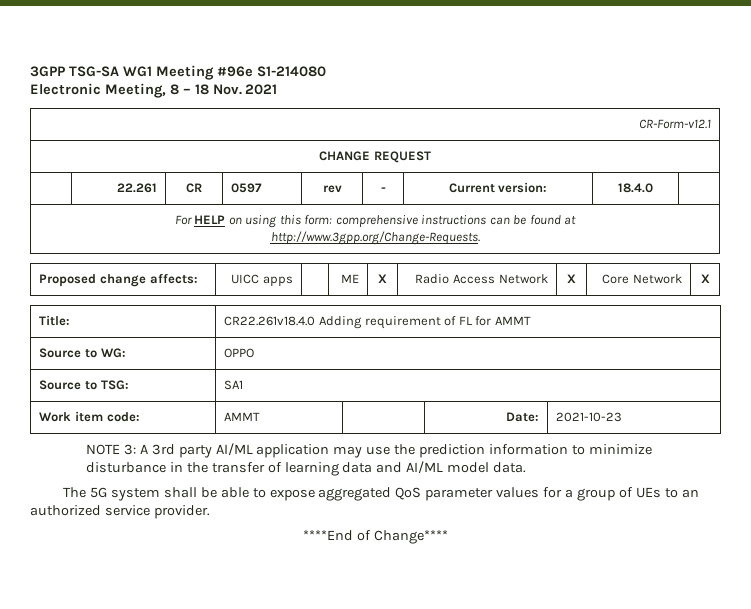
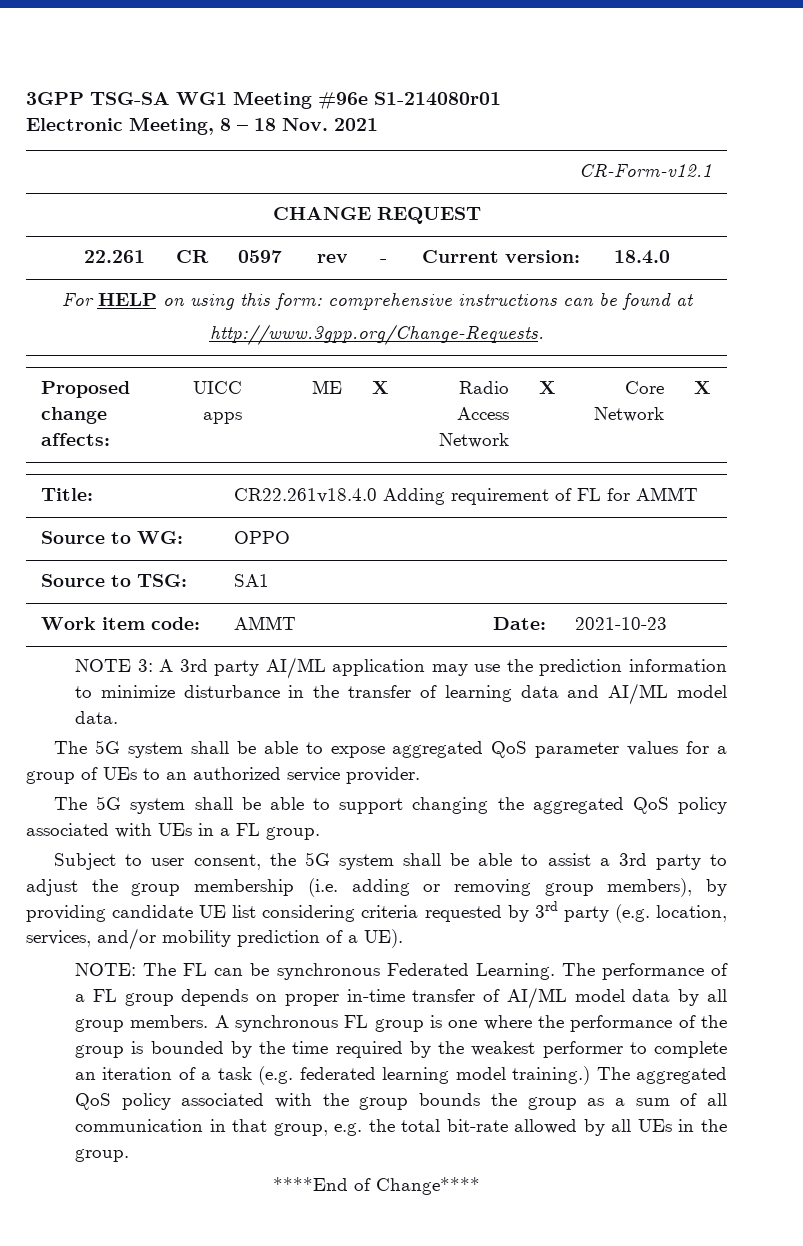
- 3GPP TSG-SA WG1 Meeting #96e S1-214080
+ 3GPP TSG-SA WG1 Meeting #96e S1-214080r01
+ The 5G system shall be able to support changing the aggregated QoS policy associated with UEs in a FL group.
+ Subject to user consent, the 5G system shall be able to assist a 3rd party to adjust the group membership (i.e. adding or removing group members), by providing candidate UE list considering criteria requested by 3rd party (e.g. location, services, and/or mobility prediction of a UE).
+ NOTE: The FL can be synchronous Federated Learning. The performance of a FL group depends on proper in-time transfer of AI/ML model data by all group members. A synchronous FL group is one where the performance of the group is bounded by the time required by the weakest performer to complete an iteration of a task (e.g. federated learning model training.) The aggregated QoS policy associated with the group bounds the group as a sum of all communication in that group, e.g. the total bit-rate allowed by all UEs in the group.

